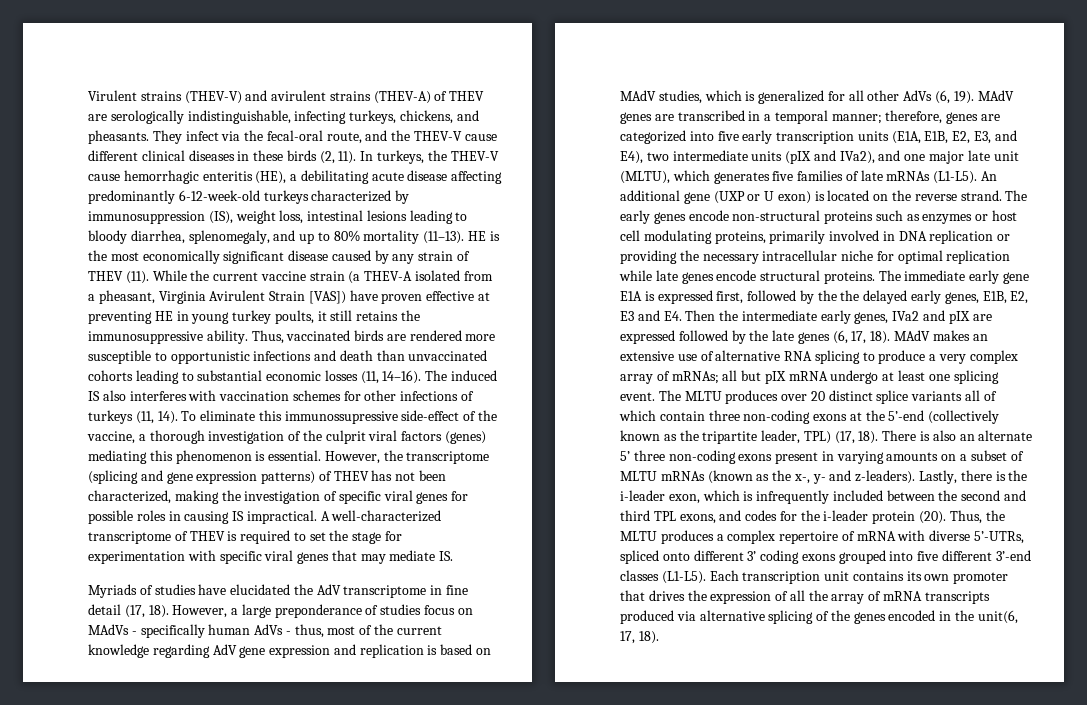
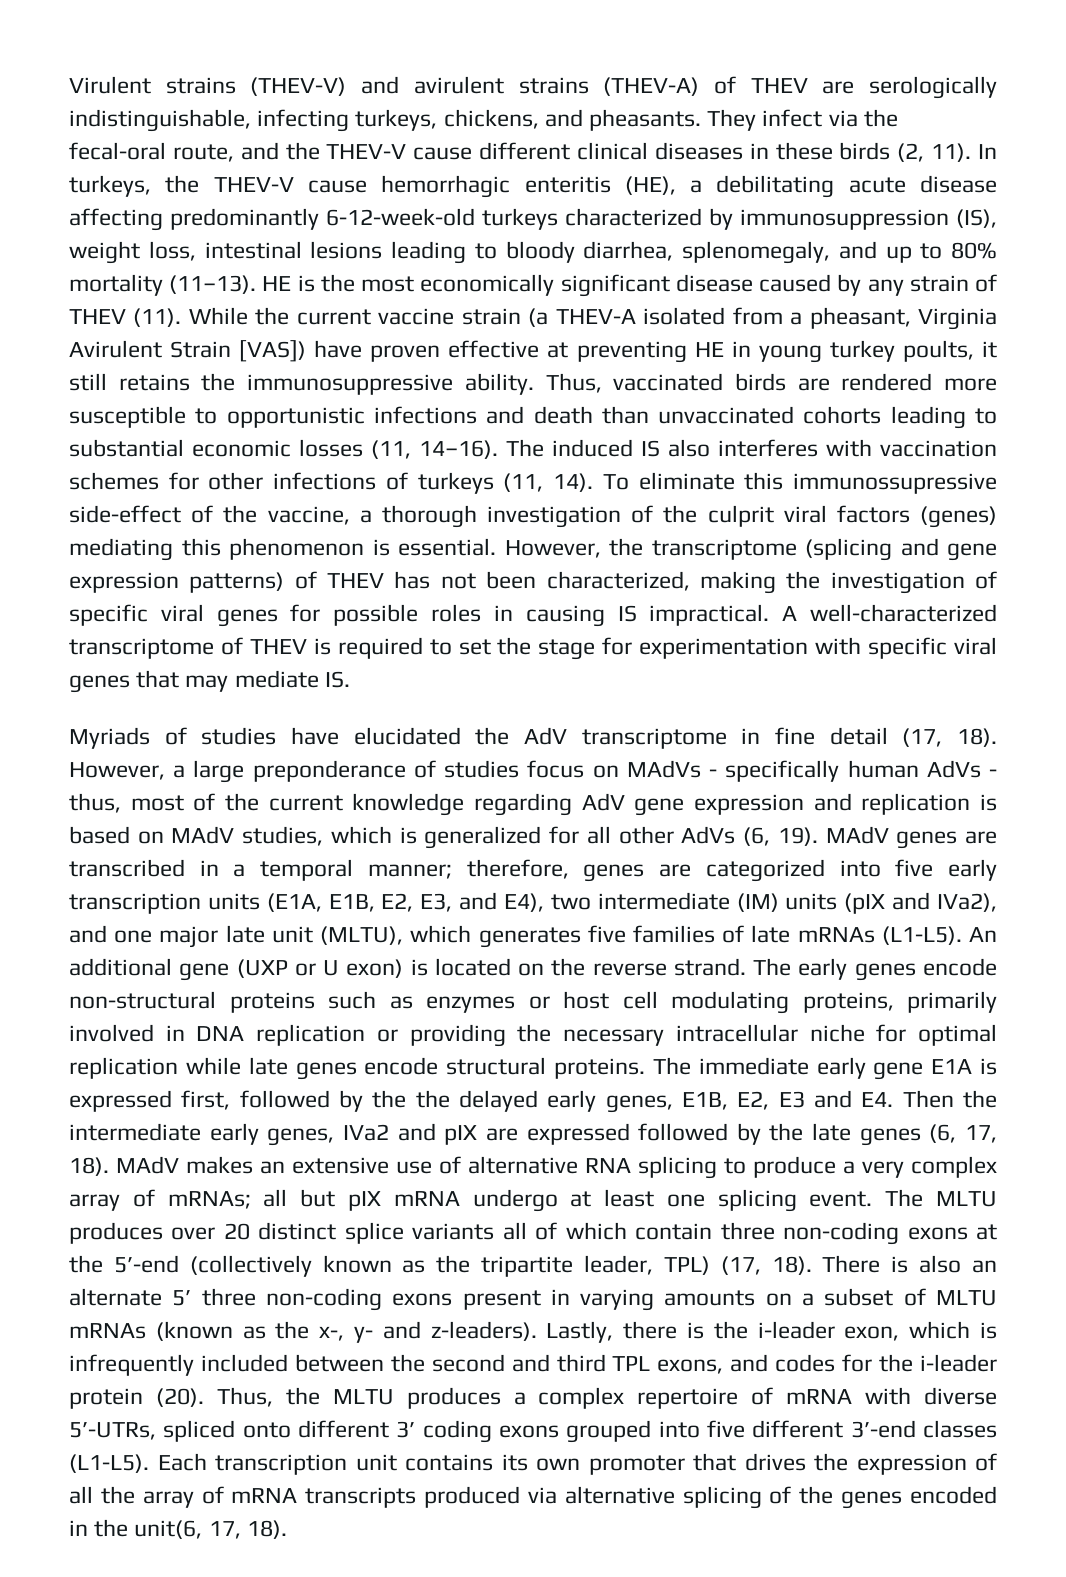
- MAdV genes are transcribed in a temporal manner; therefore, genes are categorized into five early transcription units (E1A, E1B, E2, E3, and E4), two intermediate units (pIX and IVa2), and one major late unit (MLTU), which generates five families of late mRNAs (L1-L5).
+ MAdV genes are transcribed in a temporal manner; therefore, genes are categorized into five early transcription units (E1A, E1B, E2, E3, and E4), two intermediate (IM) units (pIX and IVa2), and one major late unit (MLTU), which generates five families of late mRNAs (L1-L5).

